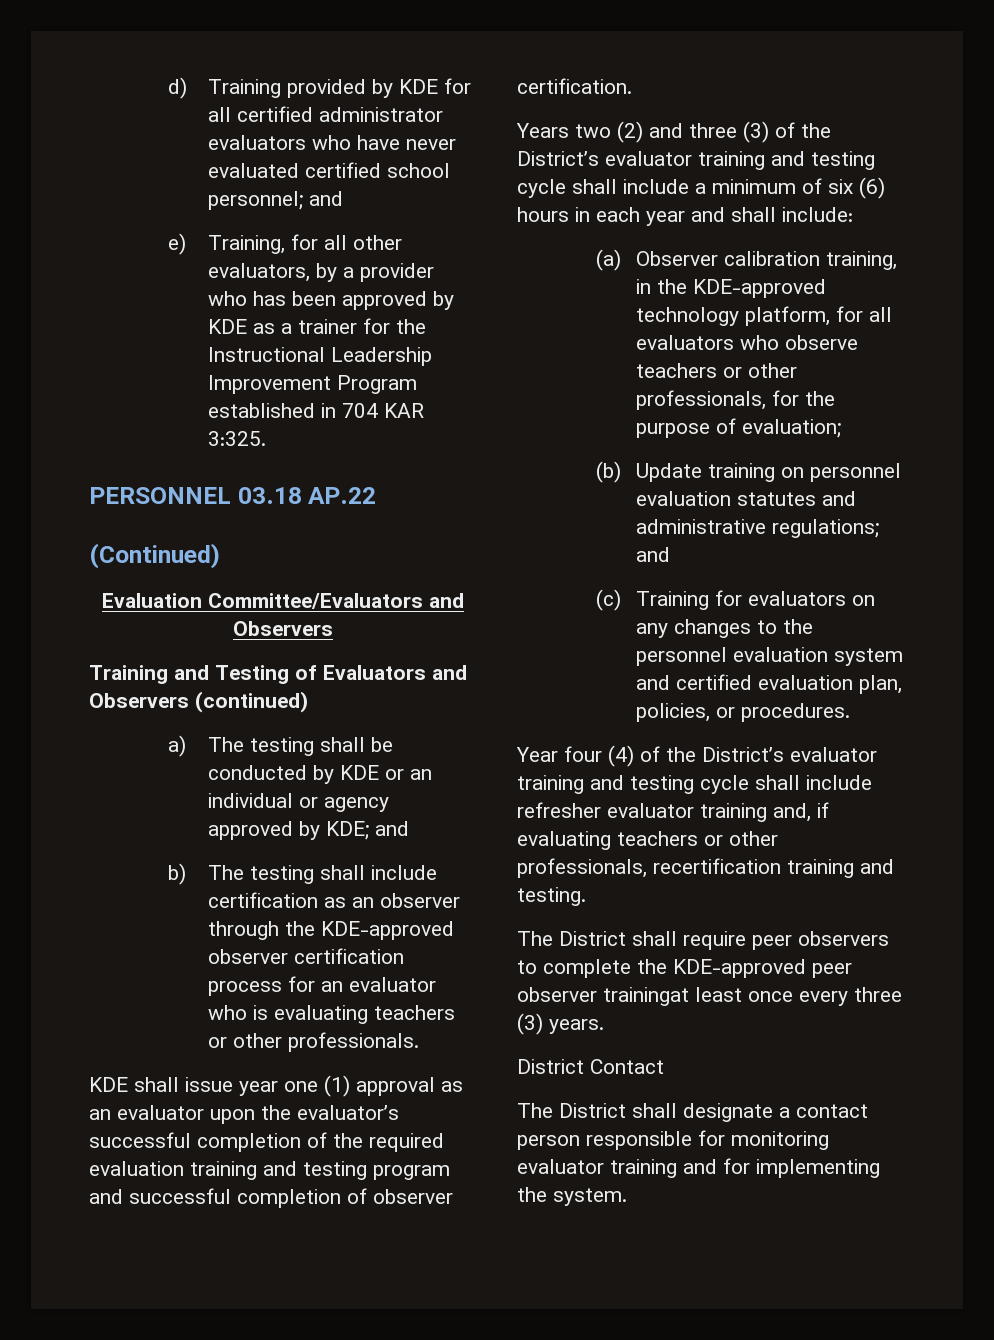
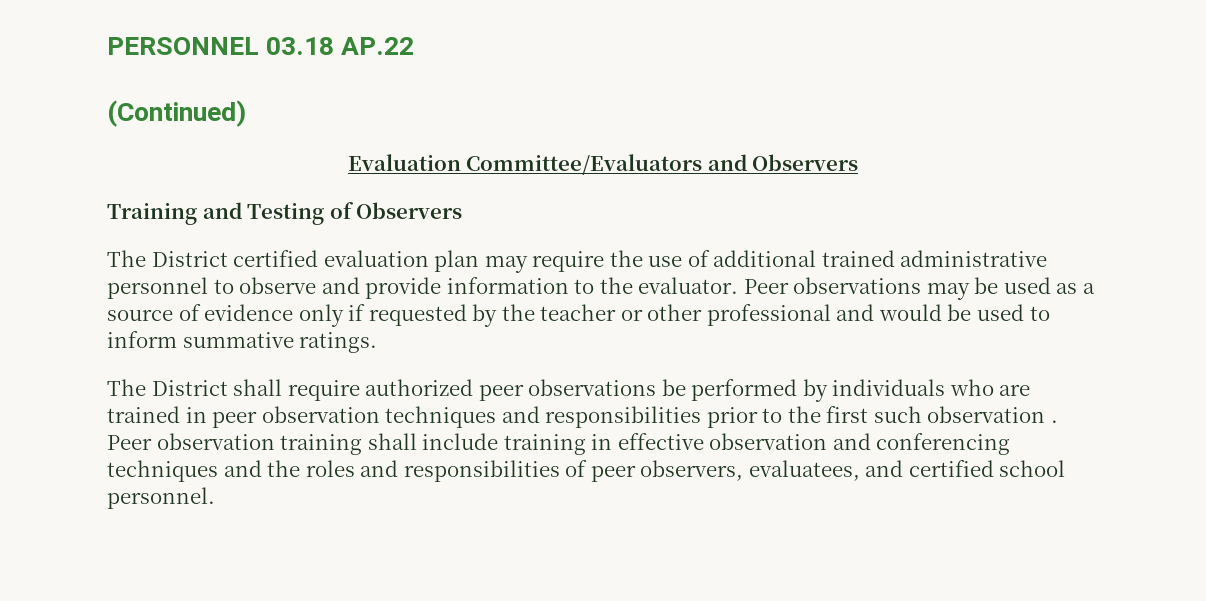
- d) Training provided by KDE for all certified administrator evaluators who have never evaluated certified school personnel; and
- e) Training, for all other evaluators, by a provider who has been approved by KDE as a trainer for the Instructional Leadership Improvement Program established in 704 KAR 3:325.
- Training and Testing of Evaluators and Observers (continued)
- a) The testing shall be conducted by KDE or an individual or agency approved by KDE; and
- b) The testing shall include certification as an observer through the KDE-approved observer certification process for an evaluator who is evaluating teachers or other professionals.
- KDE shall issue year one (1) approval as an evaluator upon the evaluator’s successful completion of the required evaluation training and testing program and successful completion of observer certification.
- Years two (2) and three (3) of the District’s evaluator training and testing cycle shall include a minimum of six (6) hours in each year and shall include:
- (a) Observer calibration training, in the KDE-approved technology platform, for all evaluators who observe teachers or other professionals, for the purpose of evaluation;
- (b) Update training on personnel evaluation statutes and administrative regulations; and
- (c) Training for evaluators on any changes to the personnel evaluation system and certified evaluation plan, policies, or procedures.
- Year four (4) of the District’s evaluator training and testing cycle shall include refresher evaluator training and, if evaluating teachers or other professionals, recertification training and testing.
- The District shall require peer observers to complete the KDE-approved peer observer trainingat least once every three (3) years.
- District Contact
- The District shall designate a contact person responsible for monitoring evaluator training and for implementing the system.
+ Training and Testing of Observers
+ The District certified evaluation plan may require the use of additional trained administrative personnel to observe and provide information to the evaluator. Peer observations may be used as a source of evidence only if requested by the teacher or other professional and would be used to inform summative ratings.
+ The District shall require authorized peer observations be performed by individuals who are trained in peer observation techniques and responsibilities prior to the first such observation . Peer observation training shall include training in effective observation and conferencing techniques and the roles and responsibilities of peer observers, evaluatees, and certified school personnel.

